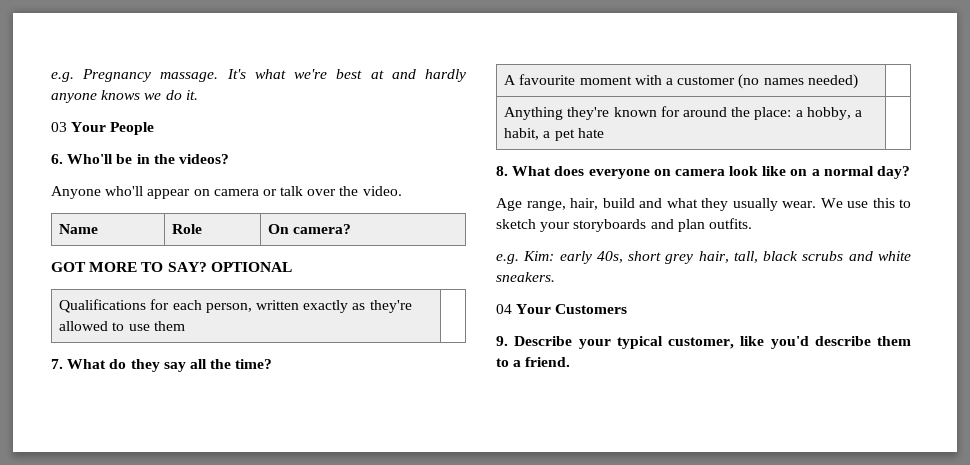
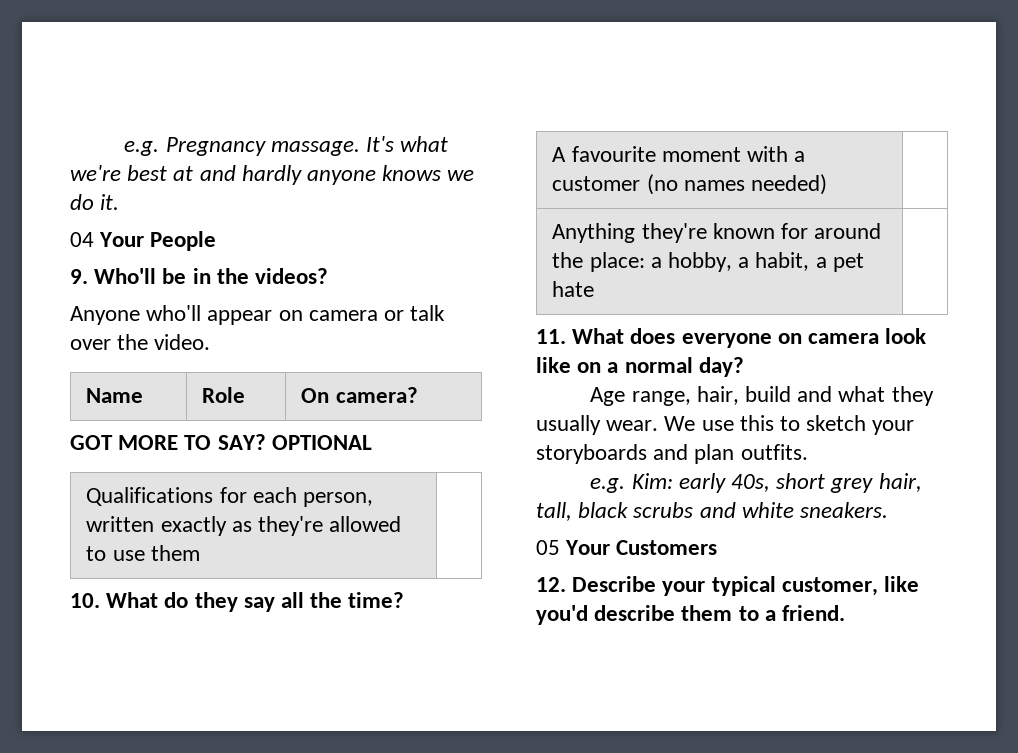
- 03 Your People
+ 04 Your People
- 6. Who'll be in the videos?
+ 9. Who'll be in the videos?
- 7. What do they say all the time?
+ 10. What do they say all the time?
- 8. What does everyone on camera look like on a normal day?
+ 11. What does everyone on camera look like on a normal day?
- 04 Your Customers
+ 05 Your Customers
- 9. Describe your typical customer, like you'd describe them to a friend.
+ 12. Describe your typical customer, like you'd describe them to a friend.

